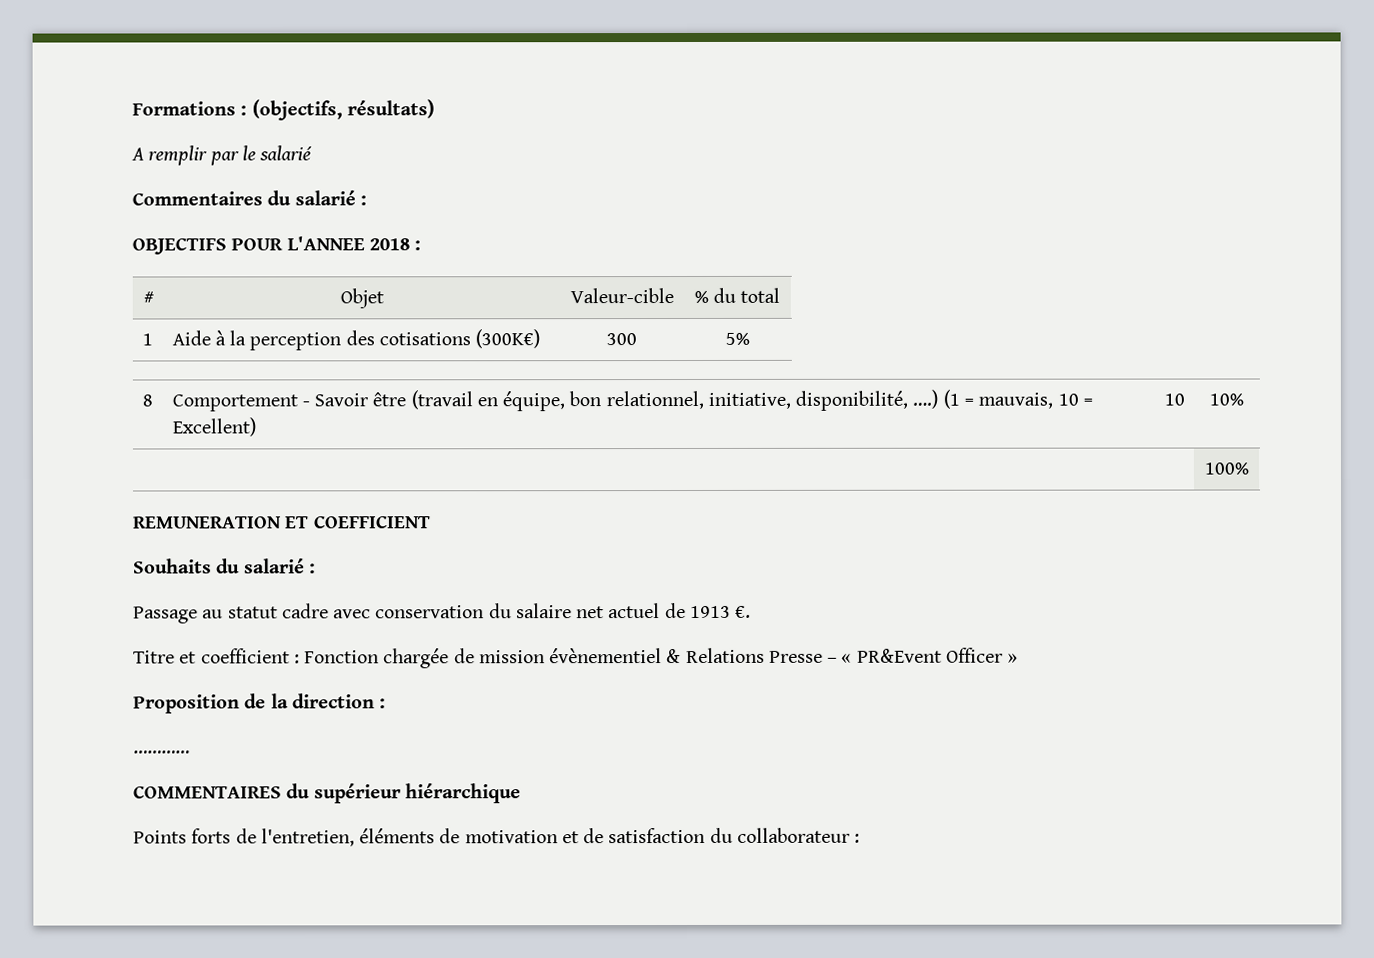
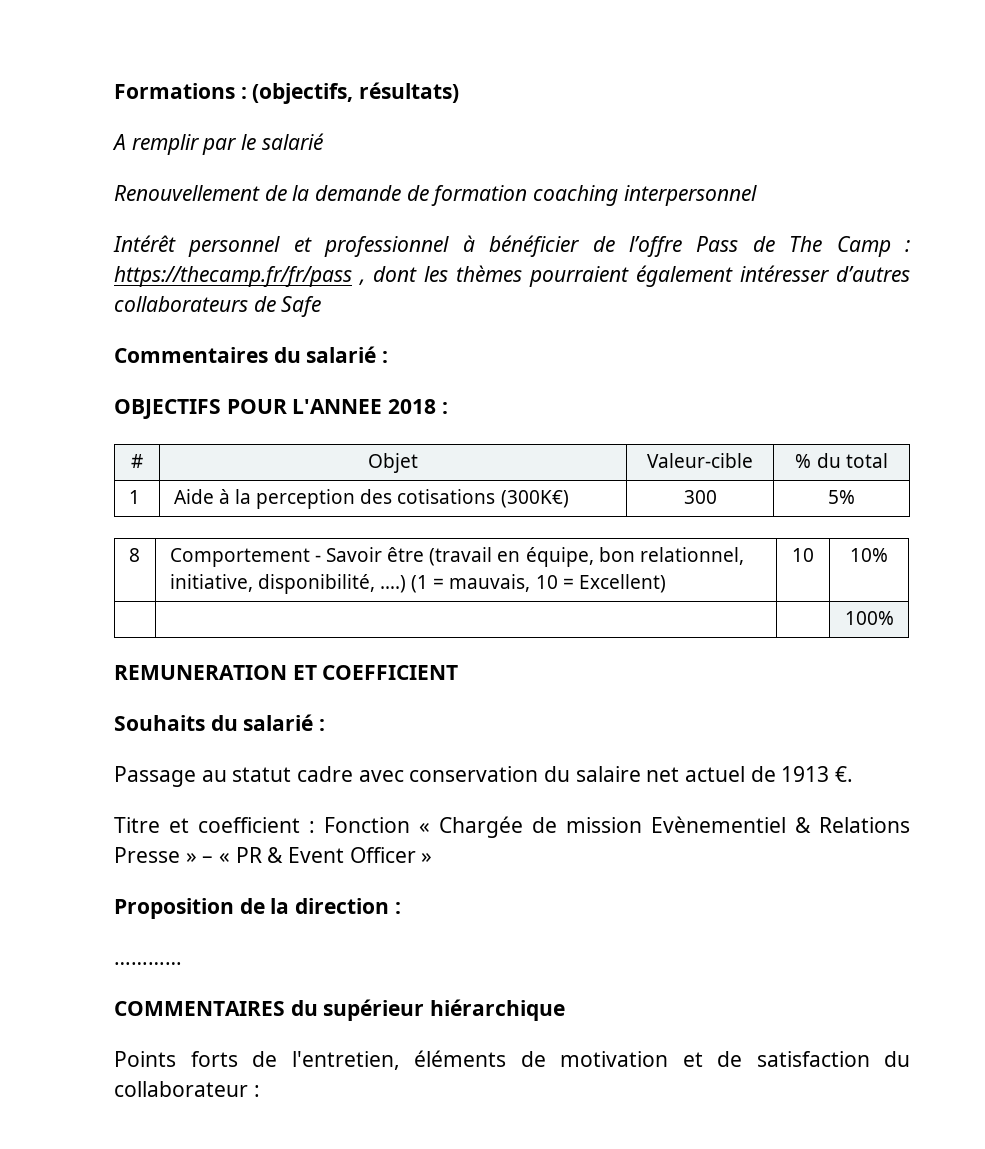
+ Renouvellement de la demande de formation coaching interpersonnel
+ Intérêt personnel et professionnel à bénéficier de l’offre Pass de The Camp : https://thecamp.fr/fr/pass , dont les thèmes pourraient également intéresser d’autres collaborateurs de Safe
- Titre et coefficient : Fonction chargée de mission évènementiel & Relations Presse – « PR&Event Officer »
+ Titre et coefficient : Fonction « Chargée de mission Evènementiel & Relations Presse » – « PR & Event Officer »

